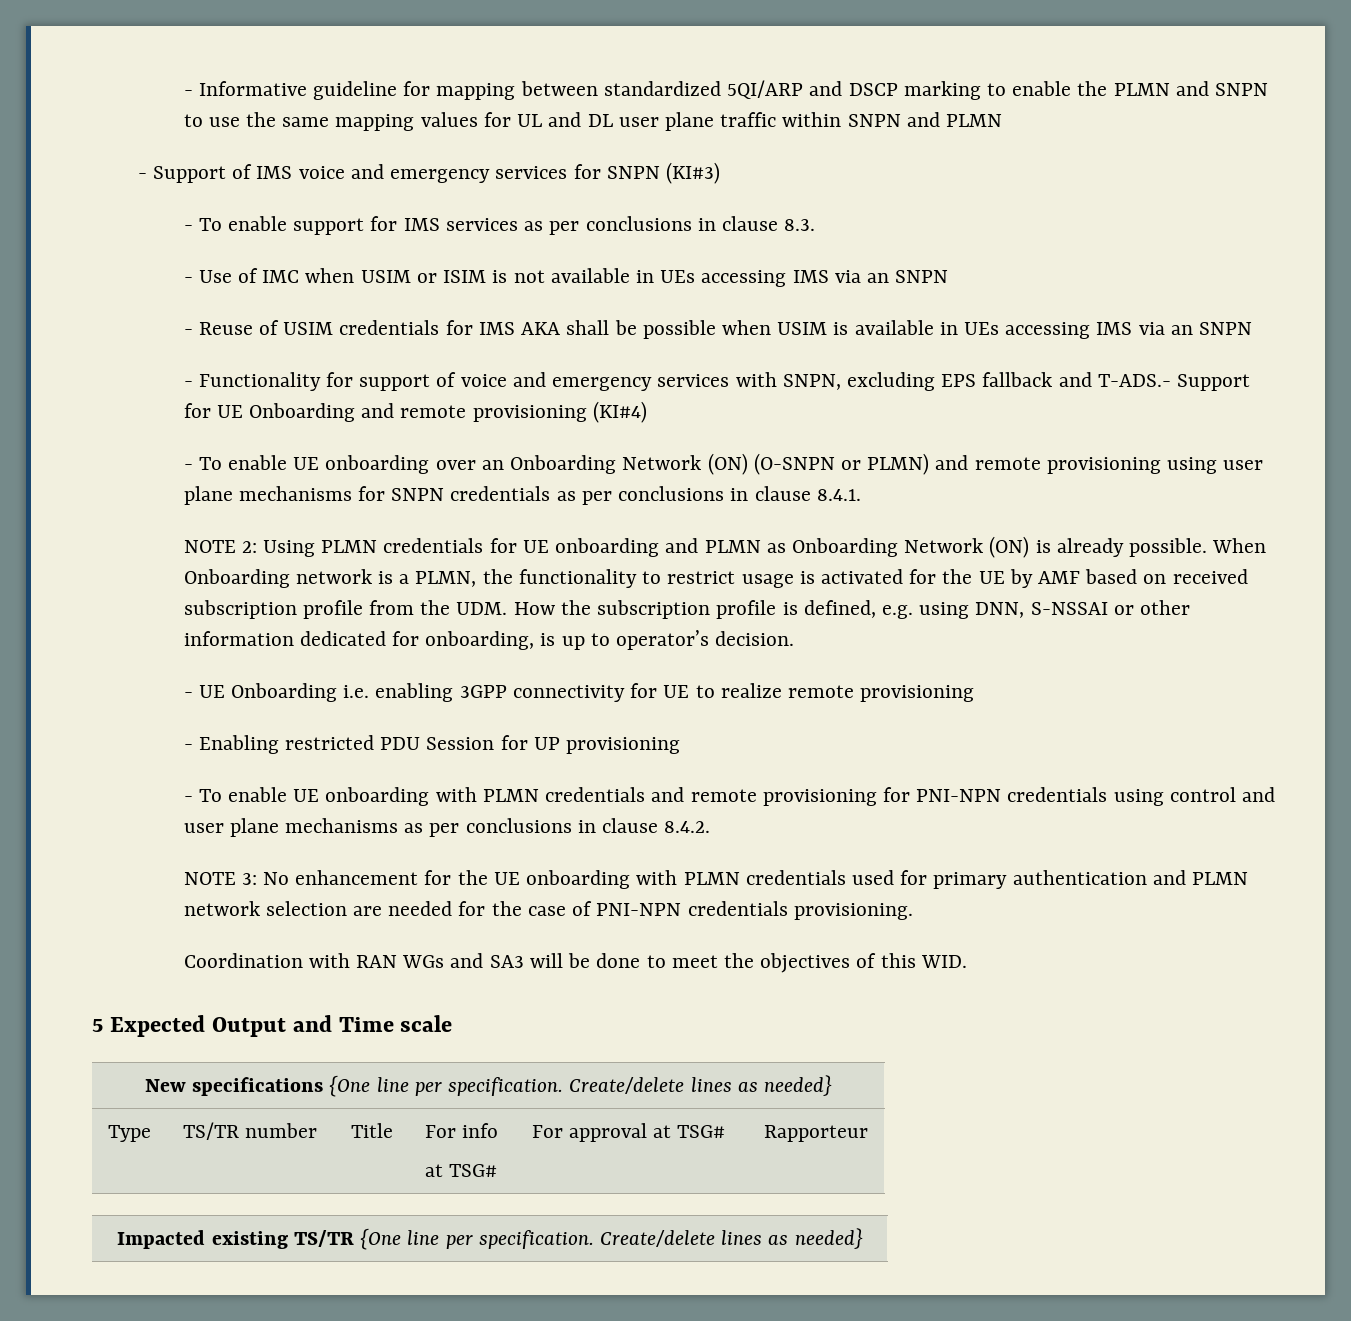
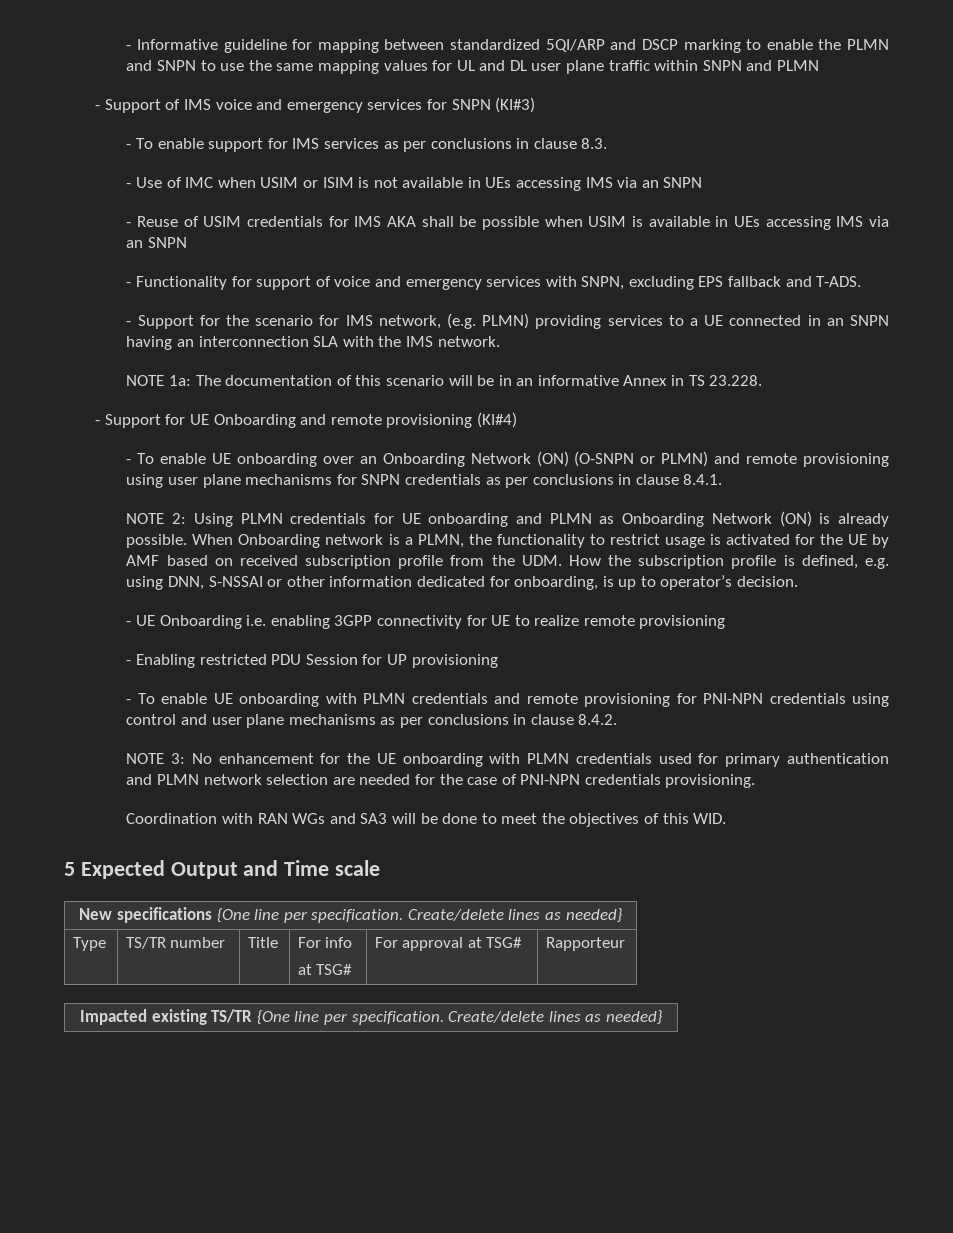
- - Functionality for support of voice and emergency services with SNPN, excluding EPS fallback and T-ADS.- Support for UE Onboarding and remote provisioning (KI#4)
+ - Functionality for support of voice and emergency services with SNPN, excluding EPS fallback and T-ADS.
+ - Support for the scenario for IMS network, (e.g. PLMN) providing services to a UE connected in an SNPN having an interconnection SLA with the IMS network.
+ NOTE 1a: The documentation of this scenario will be in an informative Annex in TS 23.228.
+ - Support for UE Onboarding and remote provisioning (KI#4)

